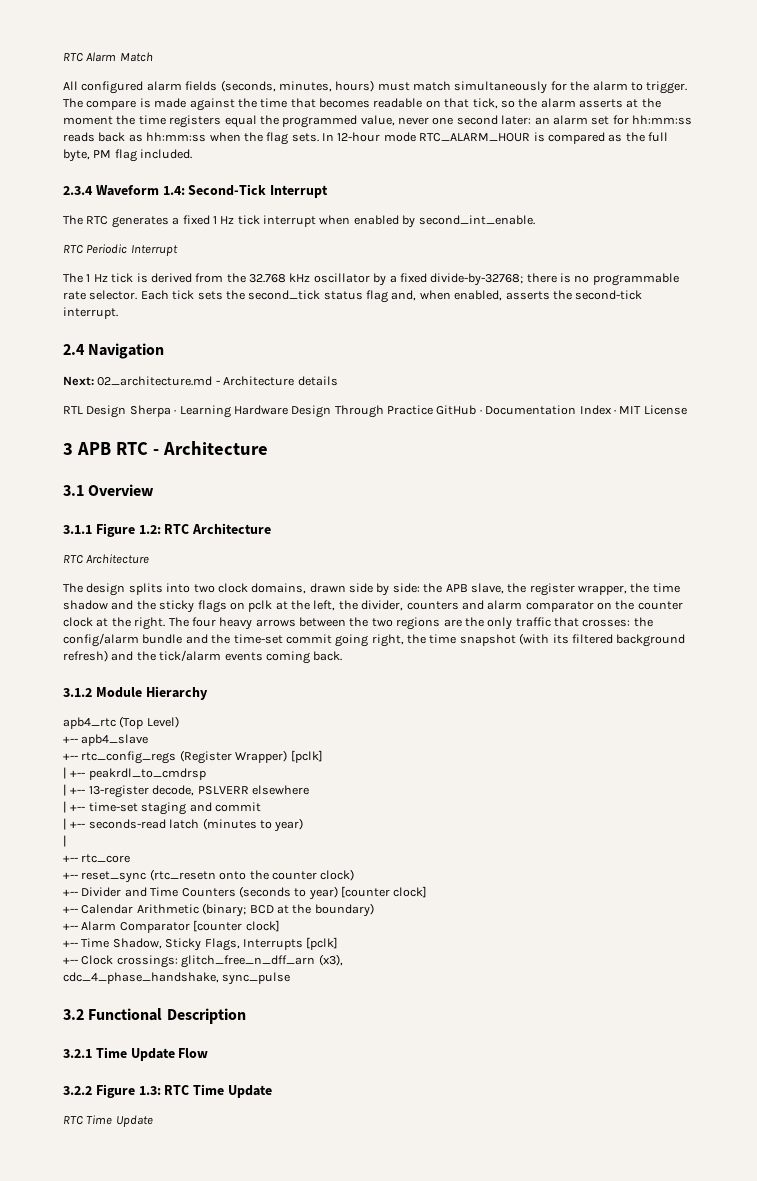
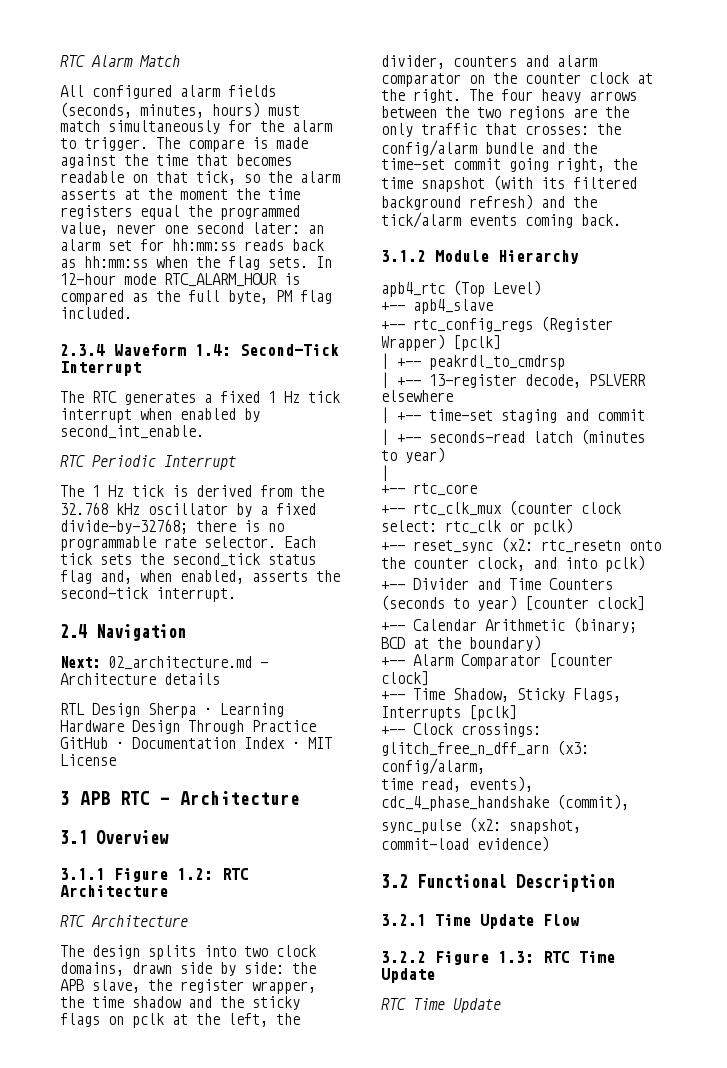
+ +-- rtc_clk_mux (counter clock select: rtc_clk or pclk)
- +-- reset_sync (rtc_resetn onto the counter clock)
+ +-- reset_sync (x2: rtc_resetn onto the counter clock, and into pclk)
- +-- Clock crossings: glitch_free_n_dff_arn (x3),
- cdc_4_phase_handshake, sync_pulse
+ +-- Clock crossings: glitch_free_n_dff_arn (x3: config/alarm,
+ time read, events), cdc_4_phase_handshake (commit),
+ sync_pulse (x2: snapshot, commit-load evidence)

